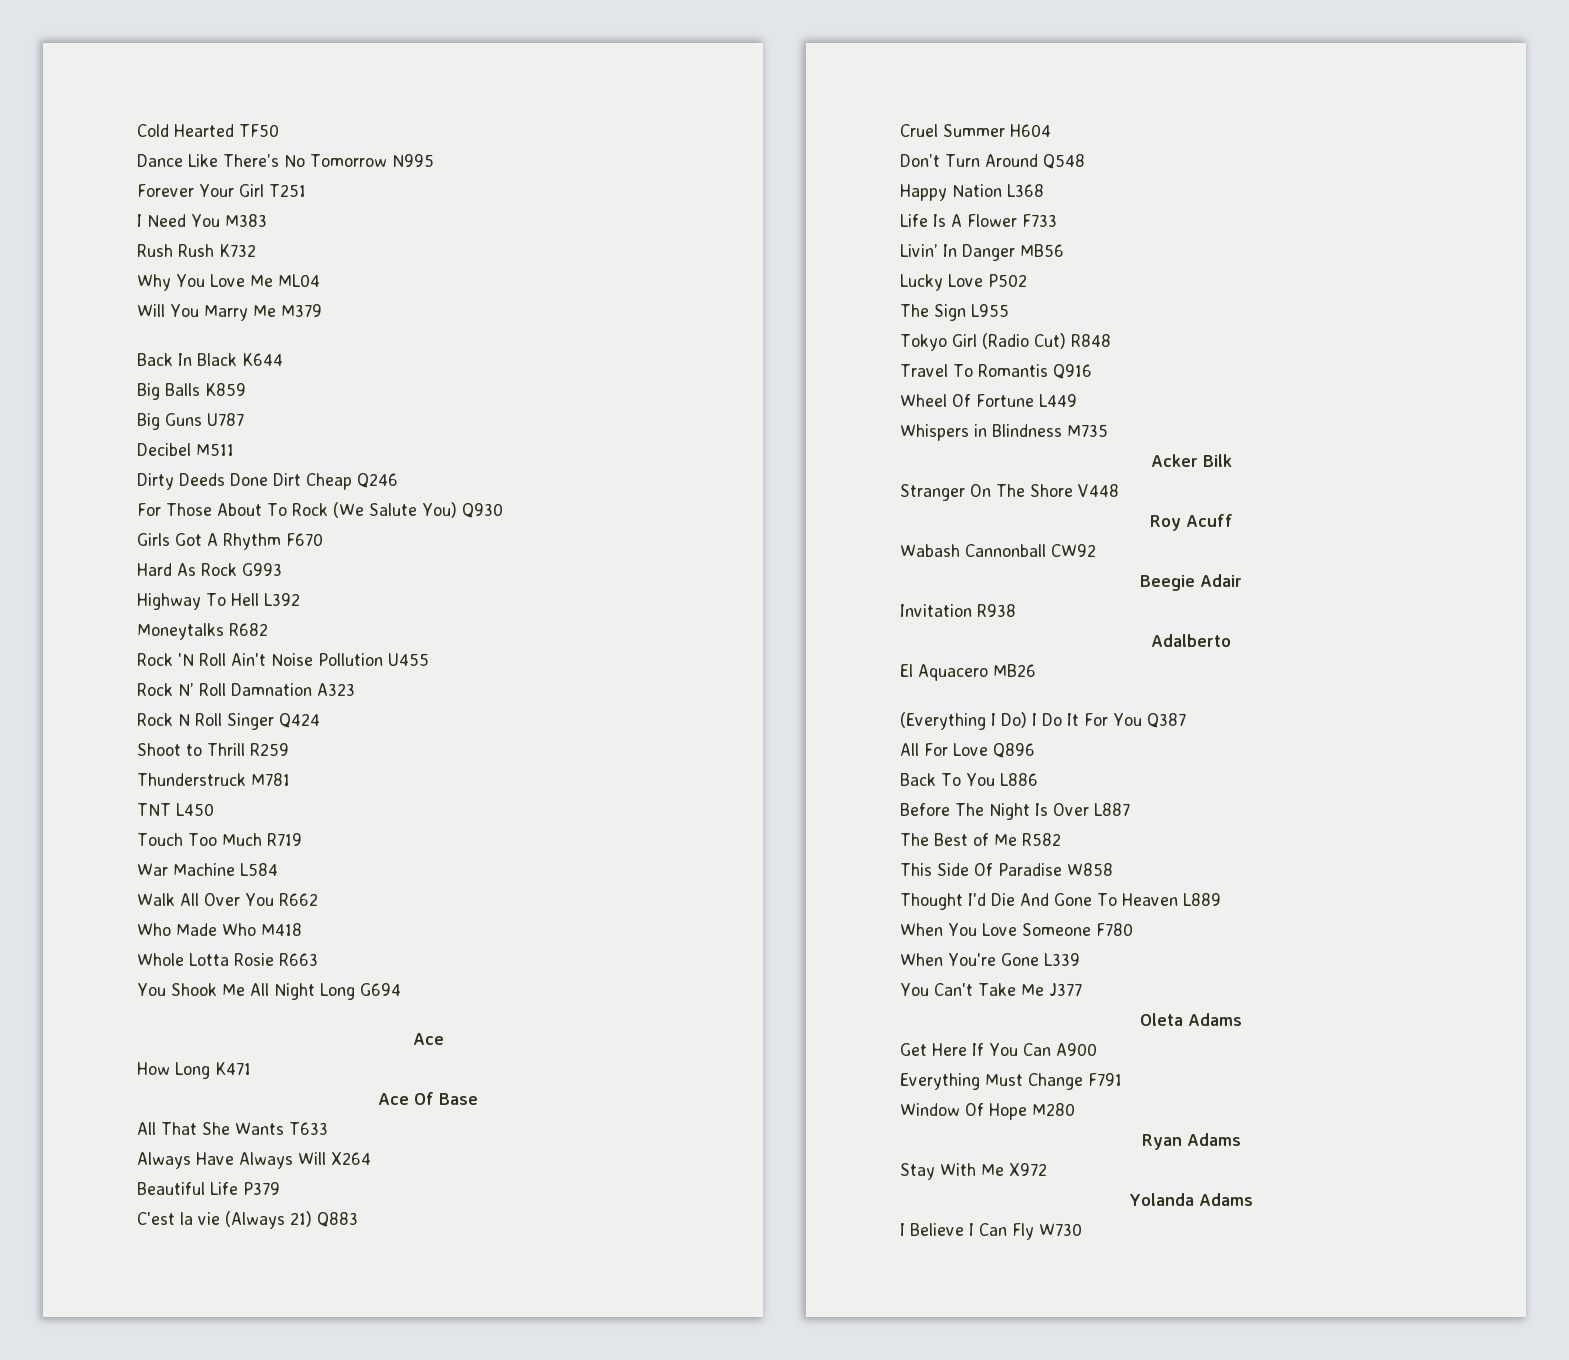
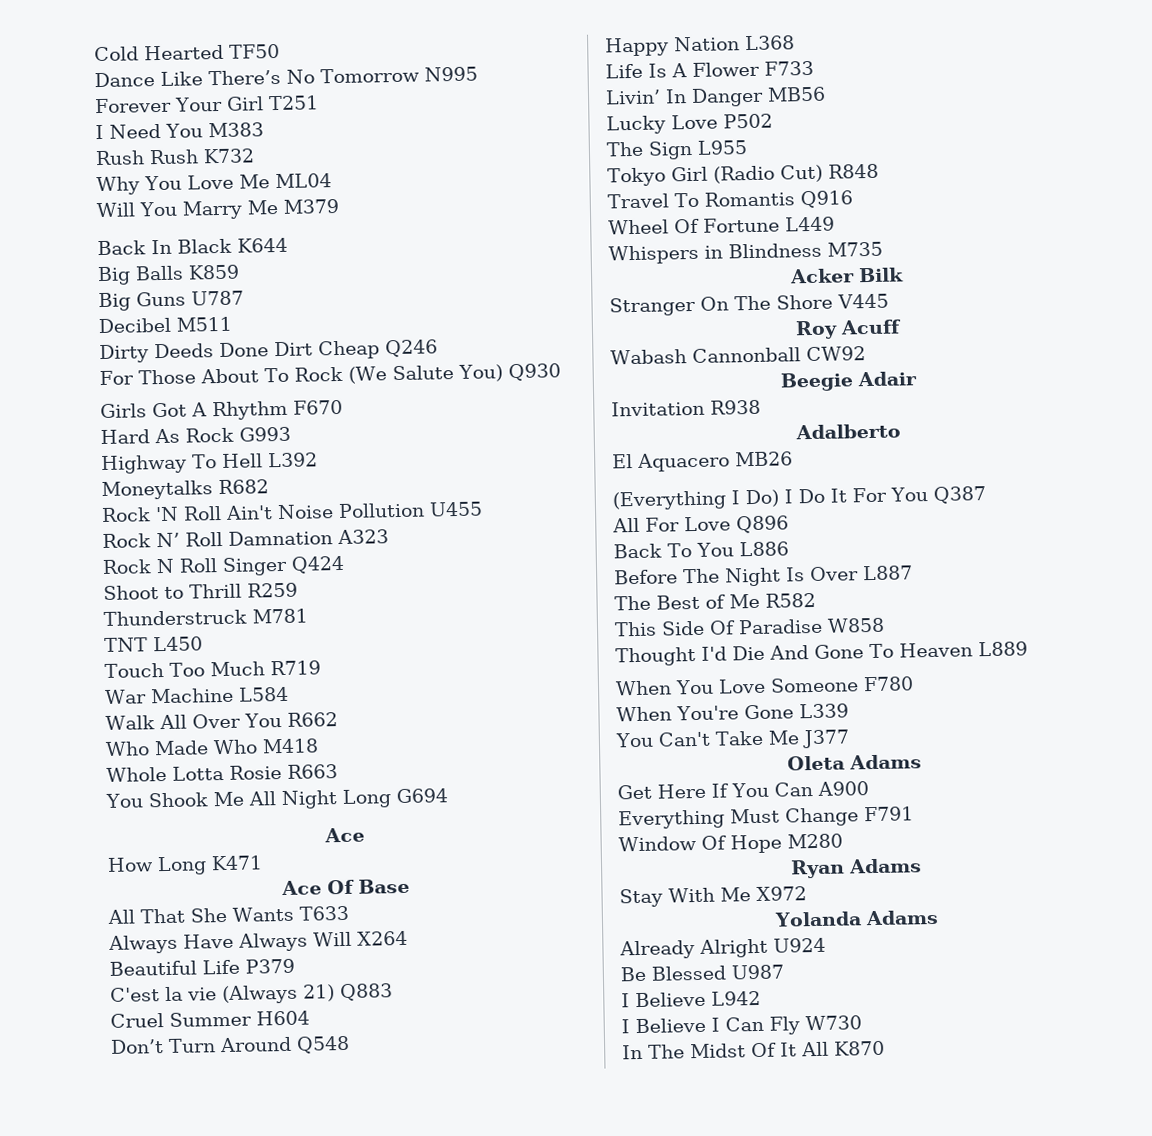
- Stranger On The Shore V448
+ Stranger On The Shore V445
+ Already Alright U924
+ Be Blessed U987
+ I Believe L942
+ In The Midst Of It All K870

